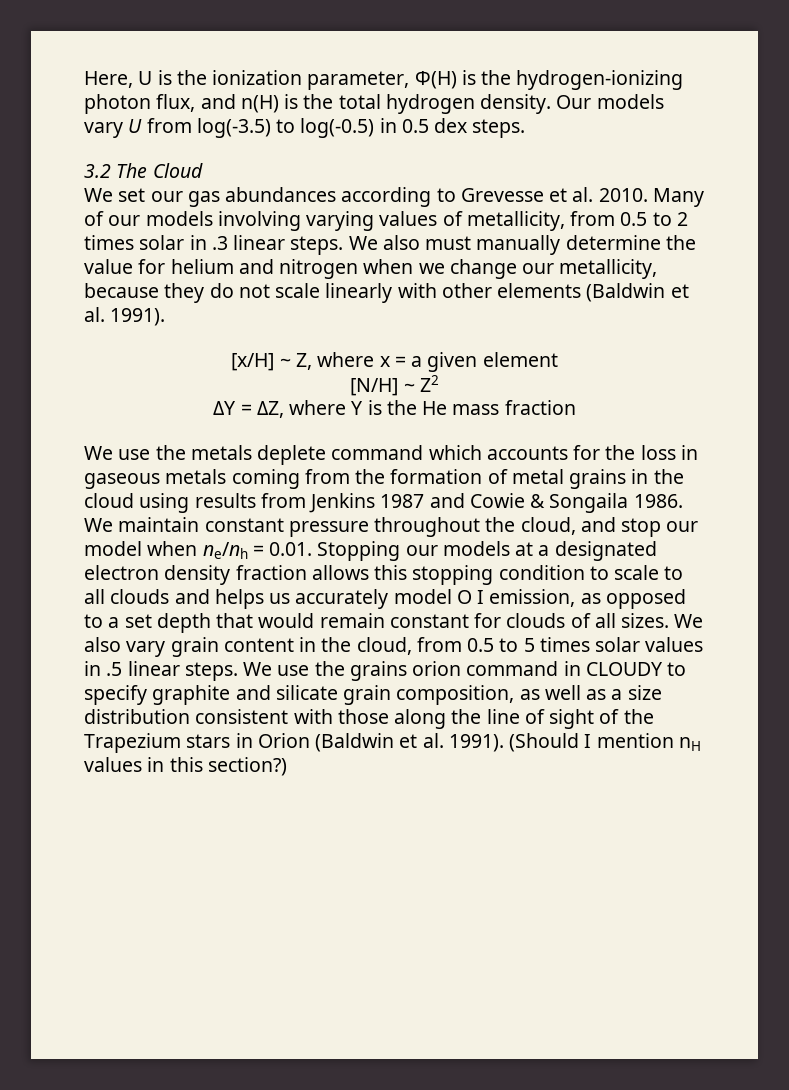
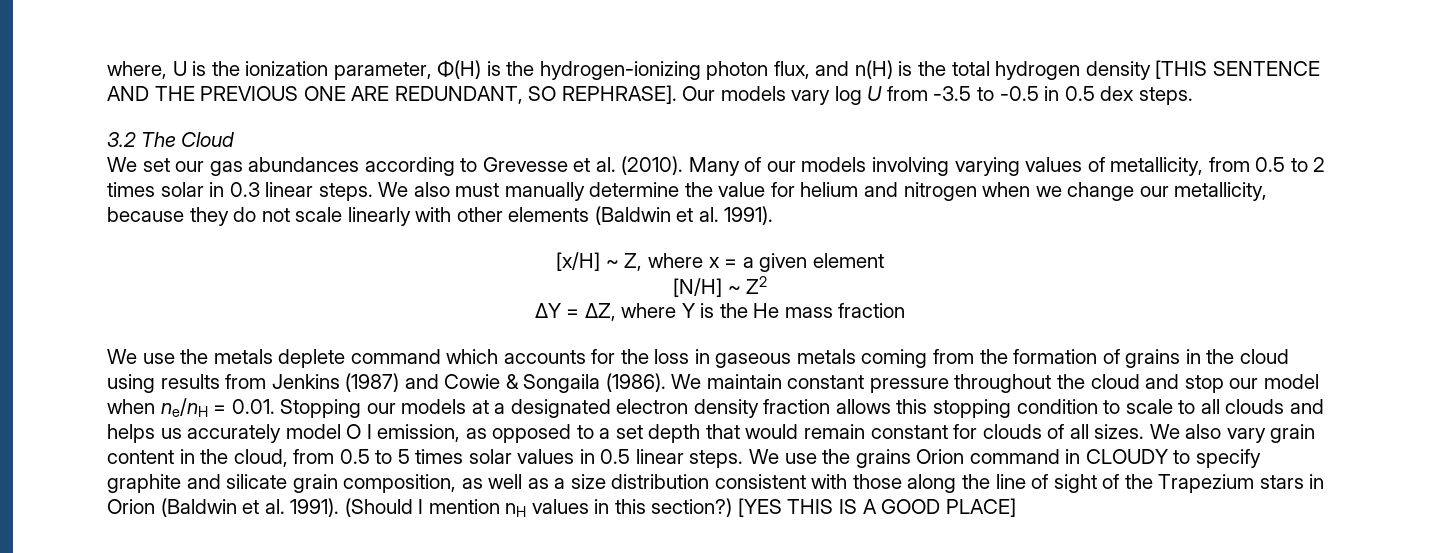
- Here, U is the ionization parameter, Φ(H) is the hydrogen-ionizing photon flux, and n(H) is the total hydrogen density.
+ where, U is the ionization parameter, Φ(H) is the hydrogen-ionizing photon flux, and n(H) is the total hydrogen density [THIS SENTENCE AND THE PREVIOUS ONE ARE REDUNDANT, SO REPHRASE].
- Our models vary U from log(-3.5) to log(-0.5) in 0.5 dex steps.
+ Our models vary log U from -3.5 to -0.5 in 0.5 dex steps.
- We set our gas abundances according to Grevesse et al. 2010.
+ We set our gas abundances according to Grevesse et al. (2010).
- Many of our models involving varying values of metallicity, from 0.5 to 2 times solar in .3 linear steps.
+ Many of our models involving varying values of metallicity, from 0.5 to 2 times solar in 0.3 linear steps.
- We use the metals deplete command which accounts for the loss in gaseous metals coming from the formation of metal grains in the cloud using results from Jenkins 1987 and Cowie & Songaila 1986.
+ We use the metals deplete command which accounts for the loss in gaseous metals coming from the formation of grains in the cloud using results from Jenkins (1987) and Cowie & Songaila (1986).
- We maintain constant pressure throughout the cloud, and stop our model when ne/nh = 0.01. Stopping our models at a designated electron density fraction allows this stopping condition to scale to all clouds and helps us accurately model O I emission, as opposed to a set depth that would remain constant for clouds of all sizes.
+ We maintain constant pressure throughout the cloud and stop our model when ne/nH = 0.01. Stopping our models at a designated electron density fraction allows this stopping condition to scale to all clouds and helps us accurately model O I emission, as opposed to a set depth that would remain constant for clouds of all sizes.
- We also vary grain content in the cloud, from 0.5 to 5 times solar values in .5 linear steps.
+ We also vary grain content in the cloud, from 0.5 to 5 times solar values in 0.5 linear steps.
- We use the grains orion command in CLOUDY to specify graphite and silicate grain composition, as well as a size distribution consistent with those along the line of sight of the Trapezium stars in Orion (Baldwin et al. 1991).
+ We use the grains Orion command in CLOUDY to specify graphite and silicate grain composition, as well as a size distribution consistent with those along the line of sight of the Trapezium stars in Orion (Baldwin et al. 1991).
+ [YES THIS IS A GOOD PLACE]

